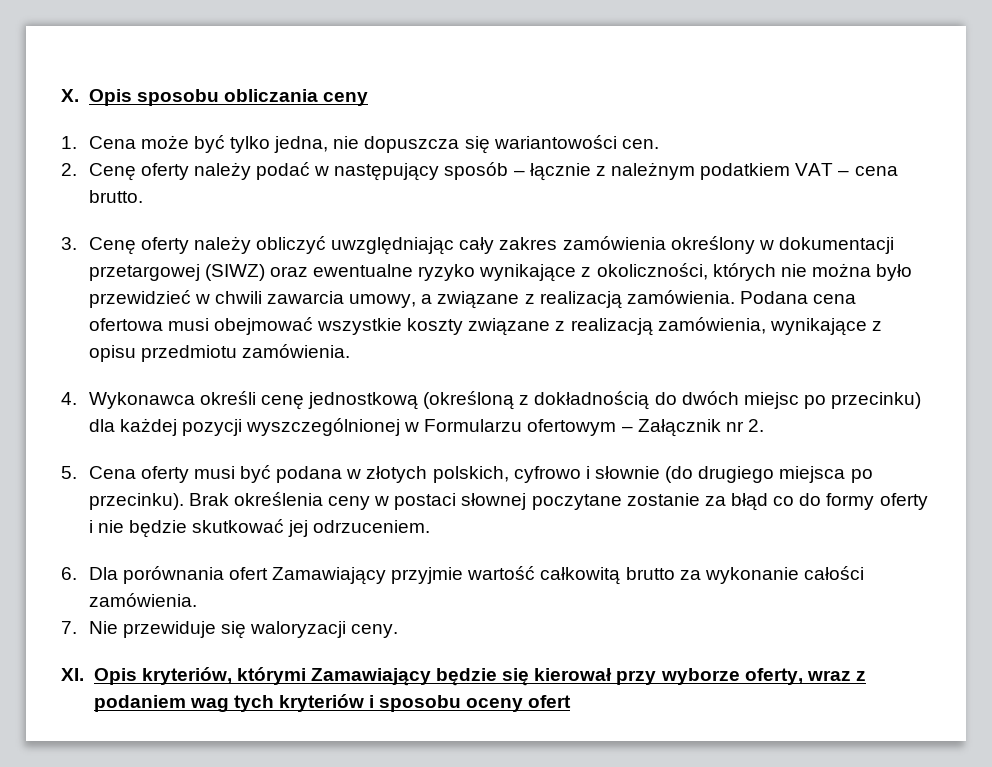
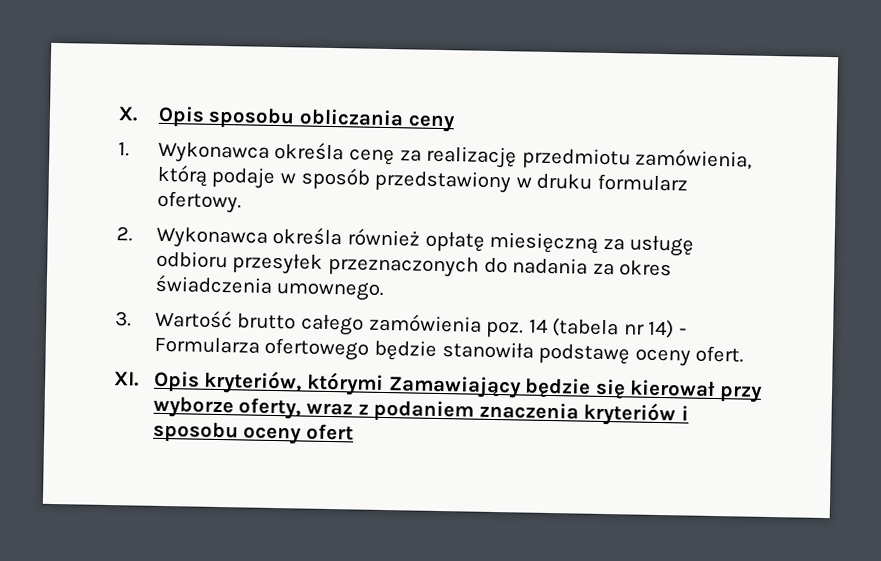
- 1. Cena może być tylko jedna, nie dopuszcza się wariantowości cen.
- 2. Cenę oferty należy podać w następujący sposób – łącznie z należnym podatkiem VAT – cena brutto.
- 3. Cenę oferty należy obliczyć uwzględniając cały zakres zamówienia określony w dokumentacji przetargowej (SIWZ) oraz ewentualne ryzyko wynikające z okoliczności, których nie można było przewidzieć w chwili zawarcia umowy, a związane z realizacją zamówienia. Podana cena ofertowa musi obejmować wszystkie koszty związane z realizacją zamówienia, wynikające z opisu przedmiotu zamówienia.
- 4. Wykonawca określi cenę jednostkową (określoną z dokładnością do dwóch miejsc po przecinku) dla każdej pozycji wyszczególnionej w Formularzu ofertowym – Załącznik nr 2.
- 5. Cena oferty musi być podana w złotych polskich, cyfrowo i słownie (do drugiego miejsca po przecinku). Brak określenia ceny w postaci słownej poczytane zostanie za błąd co do formy oferty i nie będzie skutkować jej odrzuceniem.
- 6. Dla porównania ofert Zamawiający przyjmie wartość całkowitą brutto za wykonanie całości zamówienia.
- 7. Nie przewiduje się waloryzacji ceny.
+ 1. Wykonawca określa cenę za realizację przedmiotu zamówienia, którą podaje w sposób przedstawiony w druku formularz ofertowy.
+ 2. Wykonawca określa również opłatę miesięczną za usługę odbioru przesyłek przeznaczonych do nadania za okres świadczenia umownego.
+ 3. Wartość brutto całego zamówienia poz. 14 (tabela nr 14) - Formularza ofertowego będzie stanowiła podstawę oceny ofert.
- XI. Opis kryteriów, którymi Zamawiający będzie się kierował przy wyborze oferty, wraz z podaniem wag tych kryteriów i sposobu oceny ofert
+ XI. Opis kryteriów, którymi Zamawiający będzie się kierował przy wyborze oferty, wraz z podaniem znaczenia kryteriów i sposobu oceny ofert

